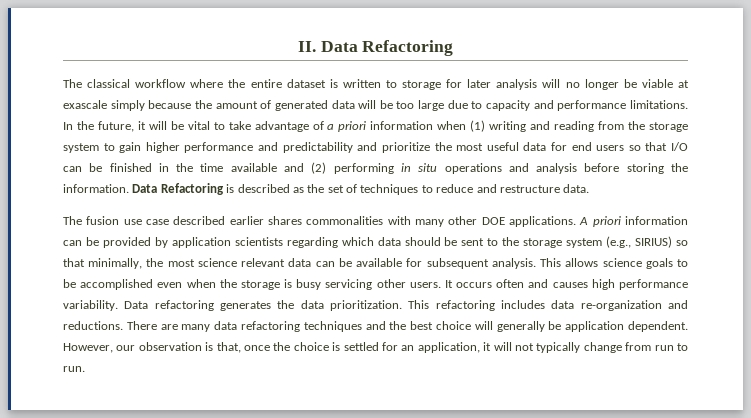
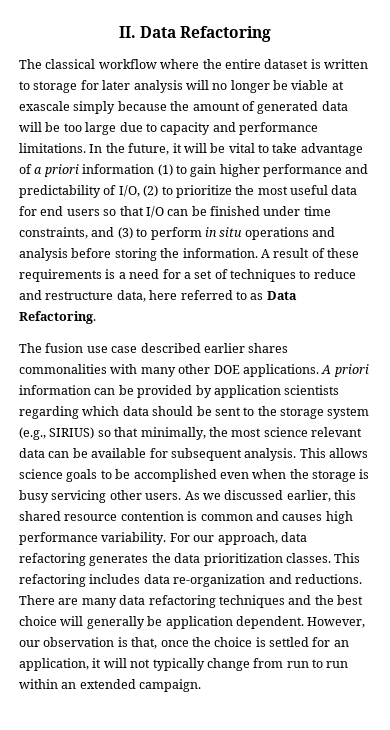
- In the future, it will be vital to take advantage of a priori information when (1) writing and reading from the storage system to gain higher performance and predictability and prioritize the most useful data for end users so that I/O can be finished in the time available and (2) performing in situ operations and analysis before storing the information.
+ In the future, it will be vital to take advantage of a priori information (1) to gain higher performance and predictability of I/O, (2) to prioritize the most useful data for end users so that I/O can be finished under time constraints, and (3) to perform in situ operations and analysis before storing the information.
- Data Refactoring is described as the set of techniques to reduce and restructure data.
+ A result of these requirements is a need for a set of techniques to reduce and restructure data, here referred to as Data Refactoring.
- It occurs often and causes high performance variability.
+ As we discussed earlier, this shared resource contention is common and causes high performance variability.
- Data refactoring generates the data prioritization.
+ For our approach, data refactoring generates the data prioritization classes.
- However, our observation is that, once the choice is settled for an application, it will not typically change from run to run.
+ However, our observation is that, once the choice is settled for an application, it will not typically change from run to run within an extended campaign.

